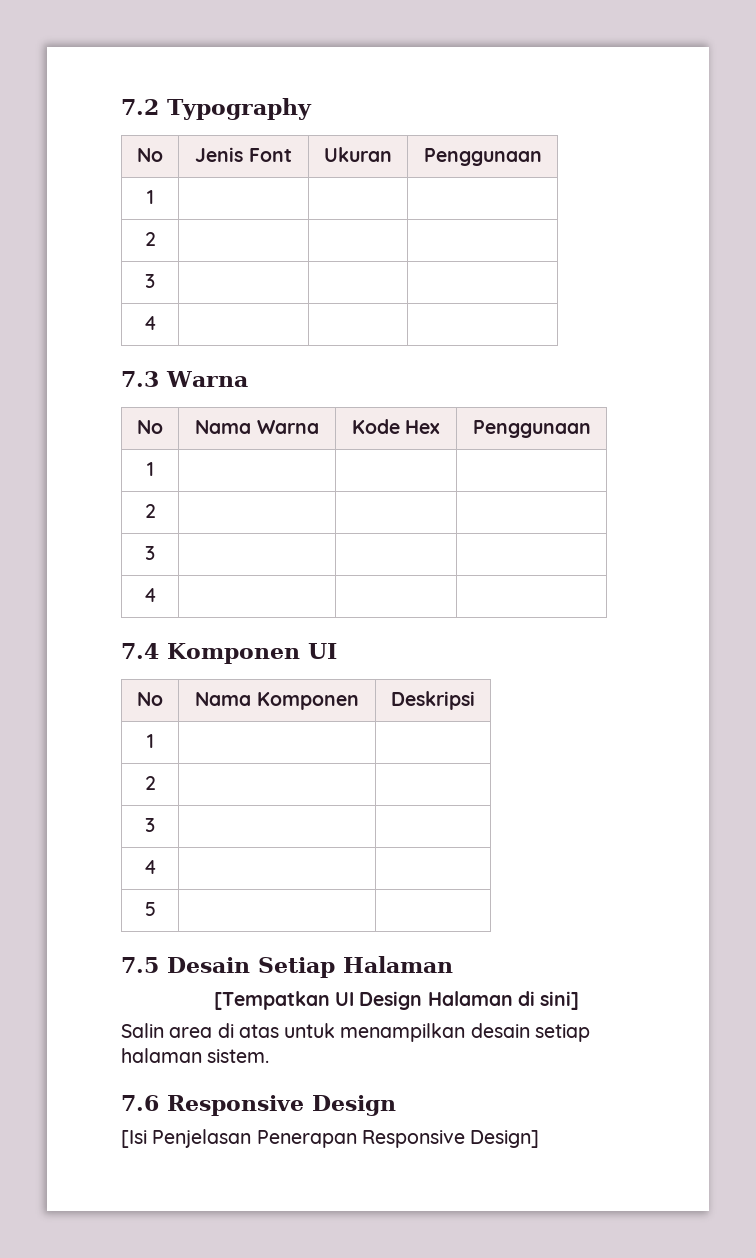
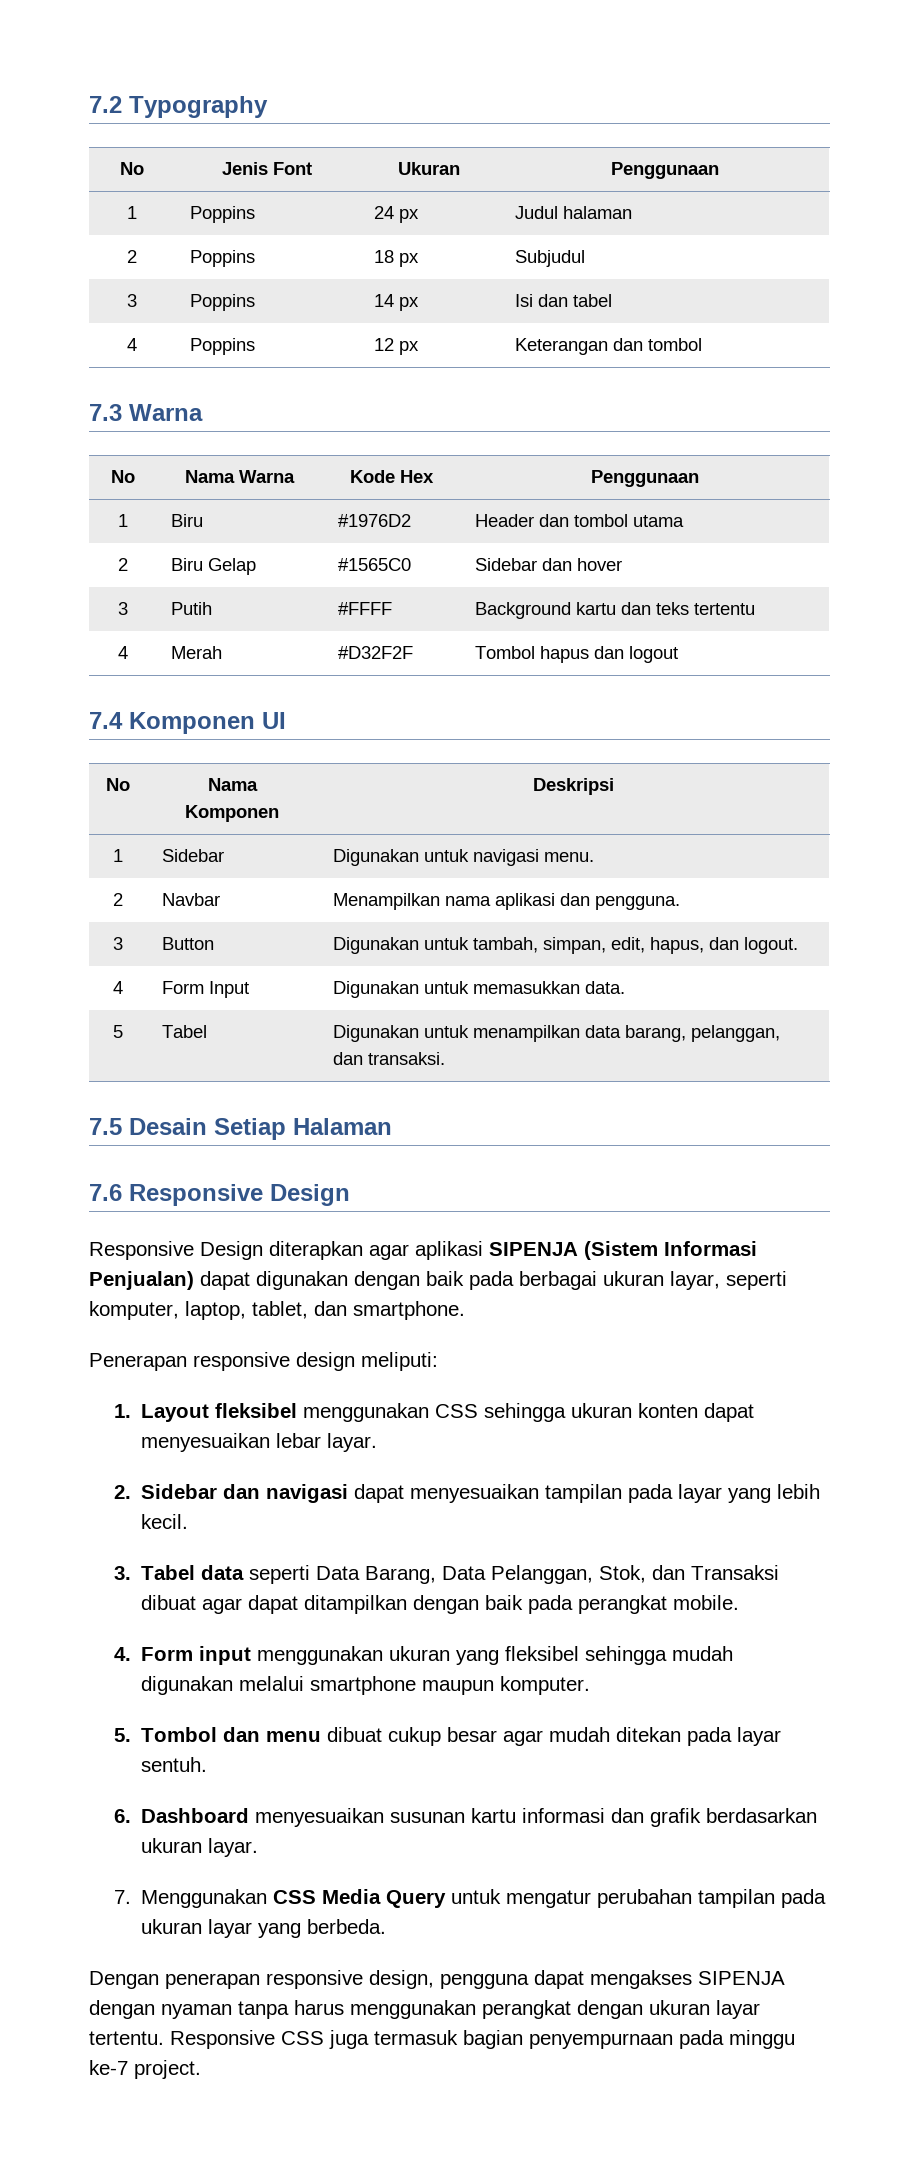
  No | Jenis Font | Ukuran | Penggunaan
- 1 | | |
- 2 | | |
- 3 | | |
- 4 | | |
+ 1 | Poppins | 24 px | Judul halaman
+ 2 | Poppins | 18 px | Subjudul
+ 3 | Poppins | 14 px | Isi dan tabel
+ 4 | Poppins | 12 px | Keterangan dan tombol
  No | Nama Warna | Kode Hex | Penggunaan
- 1 | | |
- 2 | | |
- 3 | | |
- 4 | | |
+ 1 | Biru | #1976D2 | Header dan tombol utama
+ 2 | Biru Gelap | #1565C0 | Sidebar dan hover
+ 3 | Putih | #FFFF | Background kartu dan teks tertentu
+ 4 | Merah | #D32F2F | Tombol hapus dan logout
  No | Nama Komponen | Deskripsi
- 1 | |
- 2 | |
- 3 | |
- 4 | |
- 5 | |
+ 1 | Sidebar | Digunakan untuk navigasi menu.
+ 2 | Navbar | Menampilkan nama aplikasi dan pengguna.
+ 3 | Button | Digunakan untuk tambah, simpan, edit, hapus, dan logout.
+ 4 | Form Input | Digunakan untuk memasukkan data.
+ 5 | Tabel | Digunakan untuk menampilkan data barang, pelanggan, dan transaksi.
  7.5 Desain Setiap Halaman
- [Tempatkan UI Design Halaman di sini]
- Salin area di atas untuk menampilkan desain setiap halaman sistem.
  7.6 Responsive Design
- [Isi Penjelasan Penerapan Responsive Design]
+ Responsive Design diterapkan agar aplikasi SIPENJA (Sistem Informasi Penjualan) dapat digunakan dengan baik pada berbagai ukuran layar, seperti komputer, laptop, tablet, dan smartphone.
+ Penerapan responsive design meliputi:
+ 1. Layout fleksibel menggunakan CSS sehingga ukuran konten dapat menyesuaikan lebar layar.
+ 2. Sidebar dan navigasi dapat menyesuaikan tampilan pada layar yang lebih kecil.
+ 3. Tabel data seperti Data Barang, Data Pelanggan, Stok, dan Transaksi dibuat agar dapat ditampilkan dengan baik pada perangkat mobile.
+ 4. Form input menggunakan ukuran yang fleksibel sehingga mudah digunakan melalui smartphone maupun komputer.
+ 5. Tombol dan menu dibuat cukup besar agar mudah ditekan pada layar sentuh.
+ 6. Dashboard menyesuaikan susunan kartu informasi dan grafik berdasarkan ukuran layar.
+ 7. Menggunakan CSS Media Query untuk mengatur perubahan tampilan pada ukuran layar yang berbeda.
+ Dengan penerapan responsive design, pengguna dapat mengakses SIPENJA dengan nyaman tanpa harus menggunakan perangkat dengan ukuran layar tertentu. Responsive CSS juga termasuk bagian penyempurnaan pada minggu ke-7 project.

